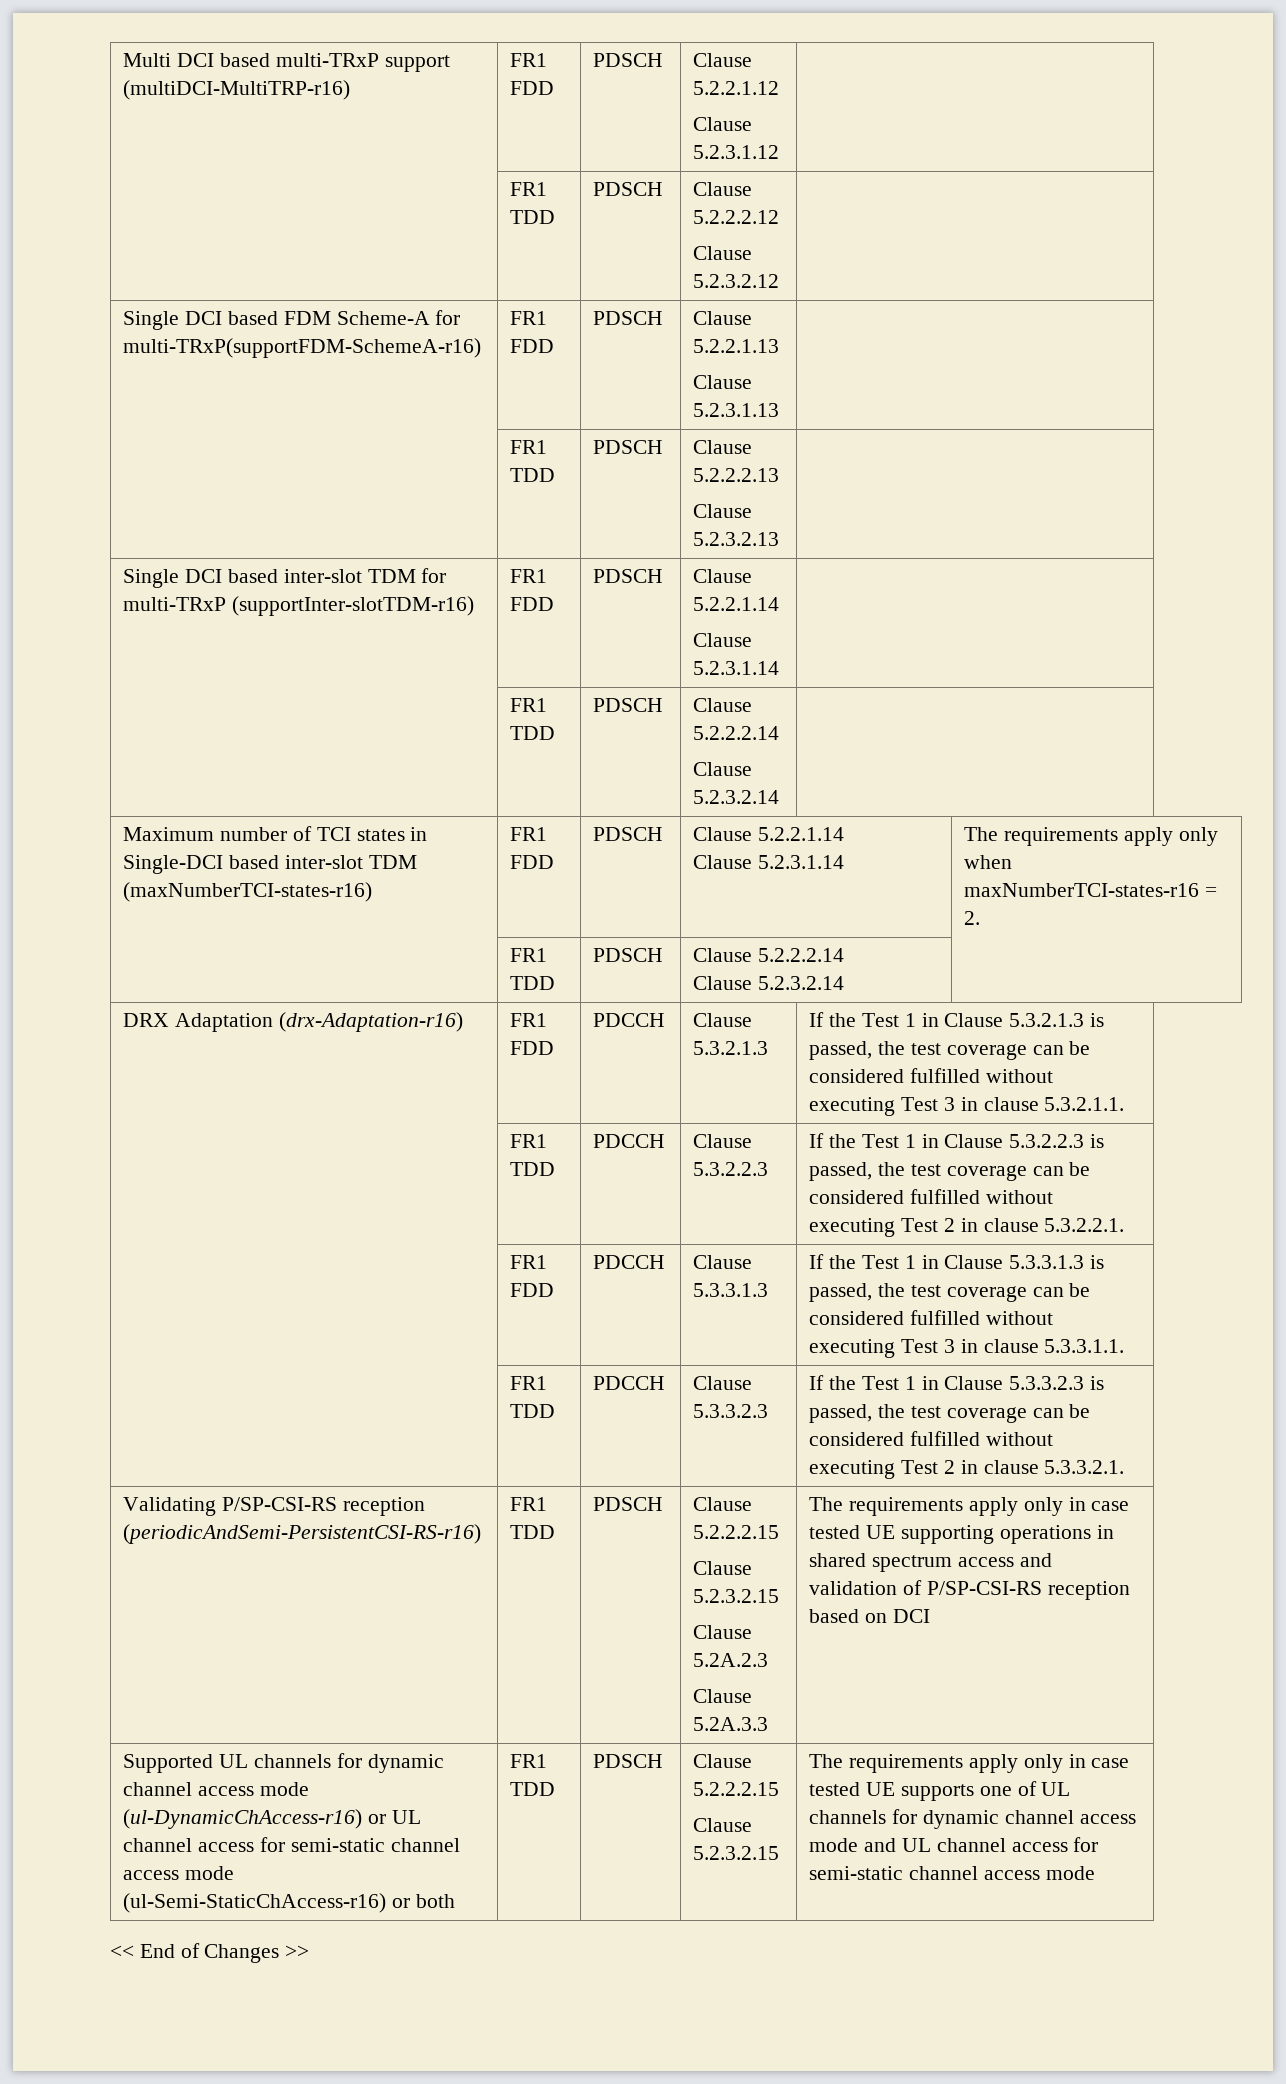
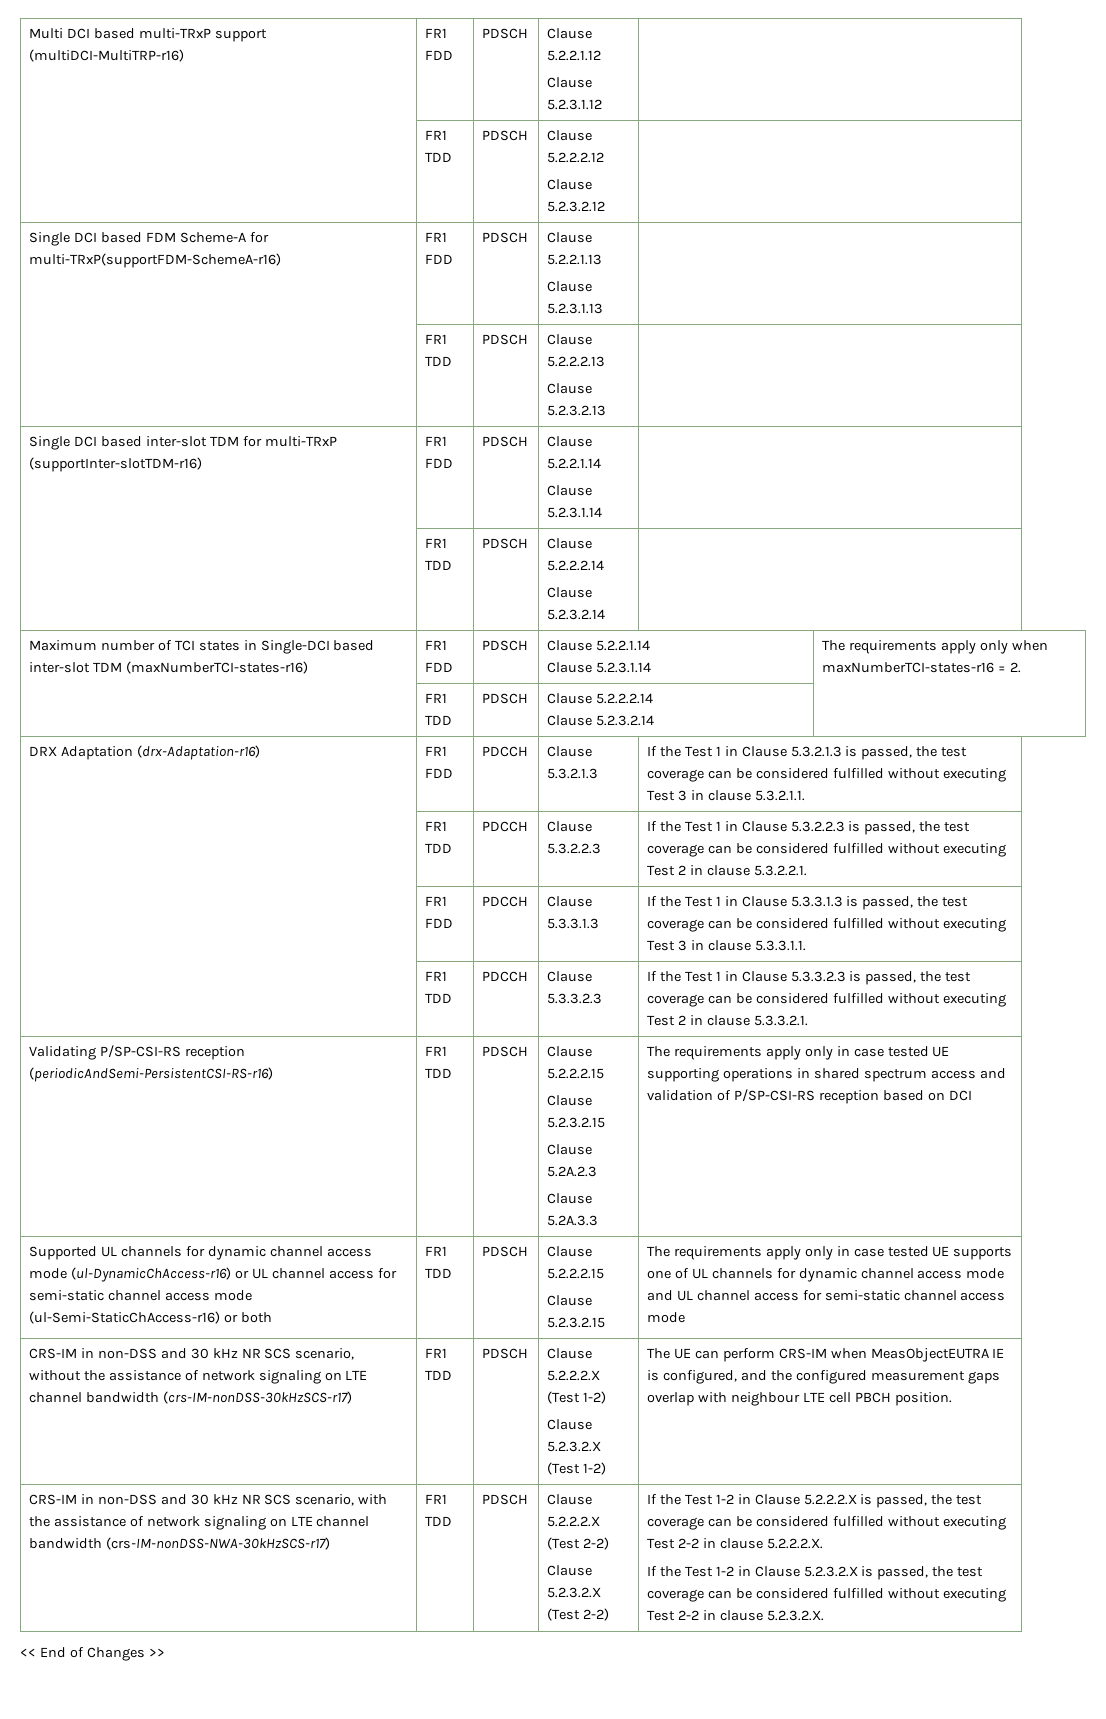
+ CRS-IM in non-DSS and 30 kHz NR SCS scenario, without the assistance of network signaling on LTE channel bandwidth (crs-IM-nonDSS-30kHzSCS-r17) | FR1 TDD | PDSCH | Clause 5.2.2.2.X (Test 1-2)
+ Clause 5.2.3.2.X (Test 1-2) | The UE can perform CRS-IM when MeasObjectEUTRA IE is configured, and the configured measurement gaps overlap with neighbour LTE cell PBCH position.
+ CRS-IM in non-DSS and 30 kHz NR SCS scenario, with the assistance of network signaling on LTE channel bandwidth (crs-IM-nonDSS-NWA-30kHzSCS-r17) | FR1 TDD | PDSCH | Clause 5.2.2.2.X (Test 2-2)
+ Clause 5.2.3.2.X (Test 2-2) | If the Test 1-2 in Clause 5.2.2.2.X is passed, the test coverage can be considered fulfilled without executing Test 2-2 in clause 5.2.2.2.X.
+ If the Test 1-2 in Clause 5.2.3.2.X is passed, the test coverage can be considered fulfilled without executing Test 2-2 in clause 5.2.3.2.X.

